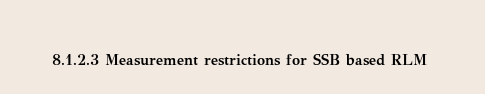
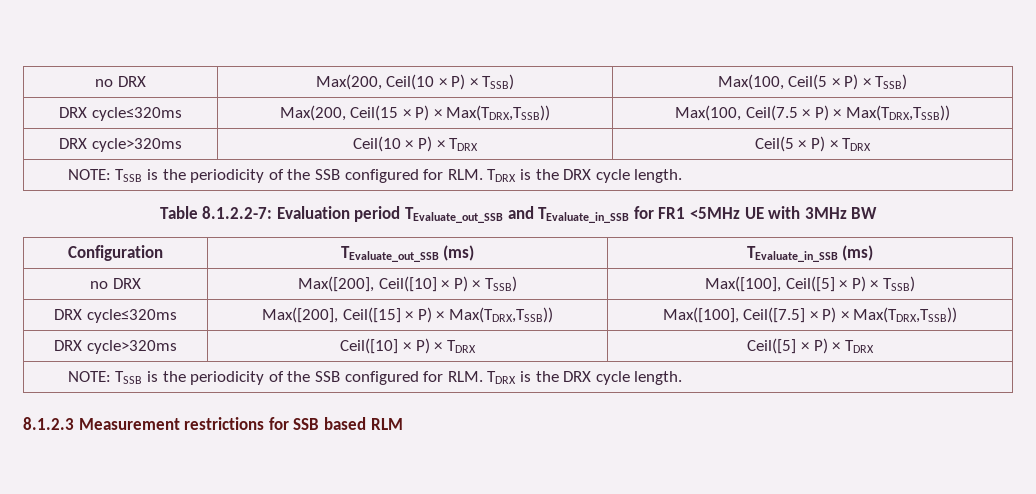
+ no DRX | Max(200, Ceil(10 × P) × TSSB) | Max(100, Ceil(5 × P) × TSSB)
+ DRX cycle≤320ms | Max(200, Ceil(15 × P) × Max(TDRX,TSSB)) | Max(100, Ceil(7.5 × P) × Max(TDRX,TSSB))
+ DRX cycle>320ms | Ceil(10 × P) × TDRX | Ceil(5 × P) × TDRX
+ NOTE: TSSB is the periodicity of the SSB configured for RLM. TDRX is the DRX cycle length.
+ Table 8.1.2.2-7: Evaluation period TEvaluate_out_SSB and TEvaluate_in_SSB for FR1 <5MHz UE with 3MHz BW
+ Configuration | TEvaluate_out_SSB (ms) | TEvaluate_in_SSB (ms)
+ no DRX | Max([200], Ceil([10] × P) × TSSB) | Max([100], Ceil([5] × P) × TSSB)
+ DRX cycle≤320ms | Max([200], Ceil([15] × P) × Max(TDRX,TSSB)) | Max([100], Ceil([7.5] × P) × Max(TDRX,TSSB))
+ DRX cycle>320ms | Ceil([10] × P) × TDRX | Ceil([5] × P) × TDRX
+ NOTE: TSSB is the periodicity of the SSB configured for RLM. TDRX is the DRX cycle length.

